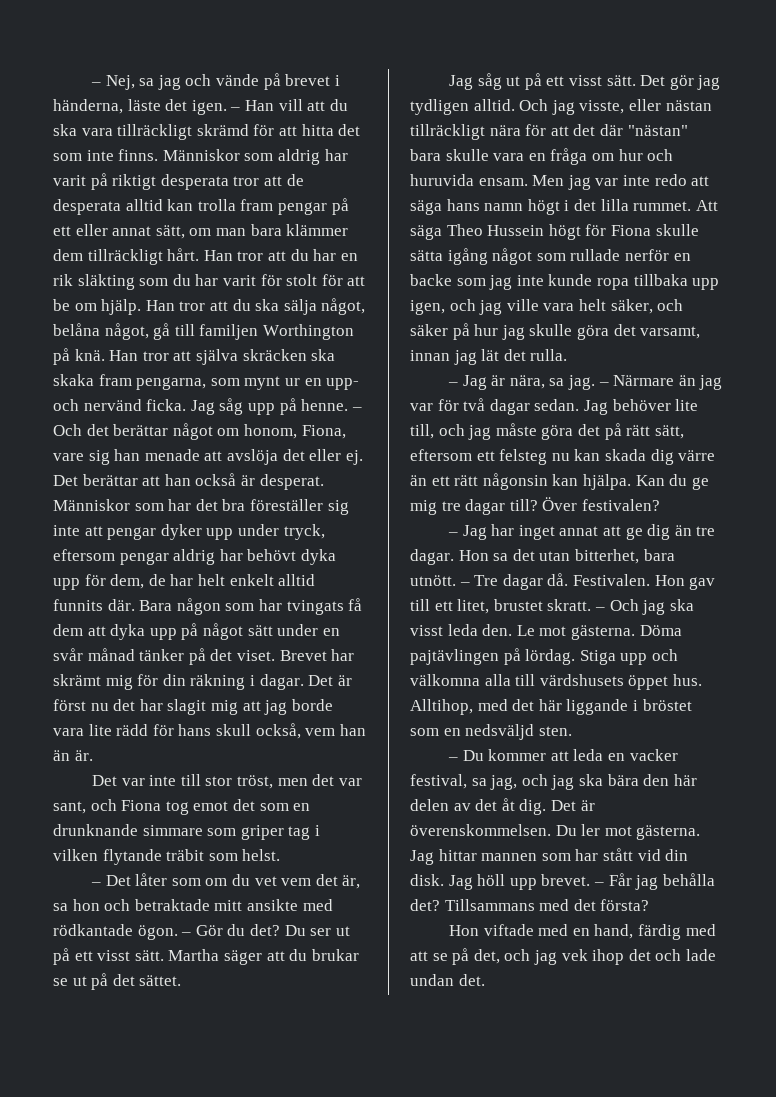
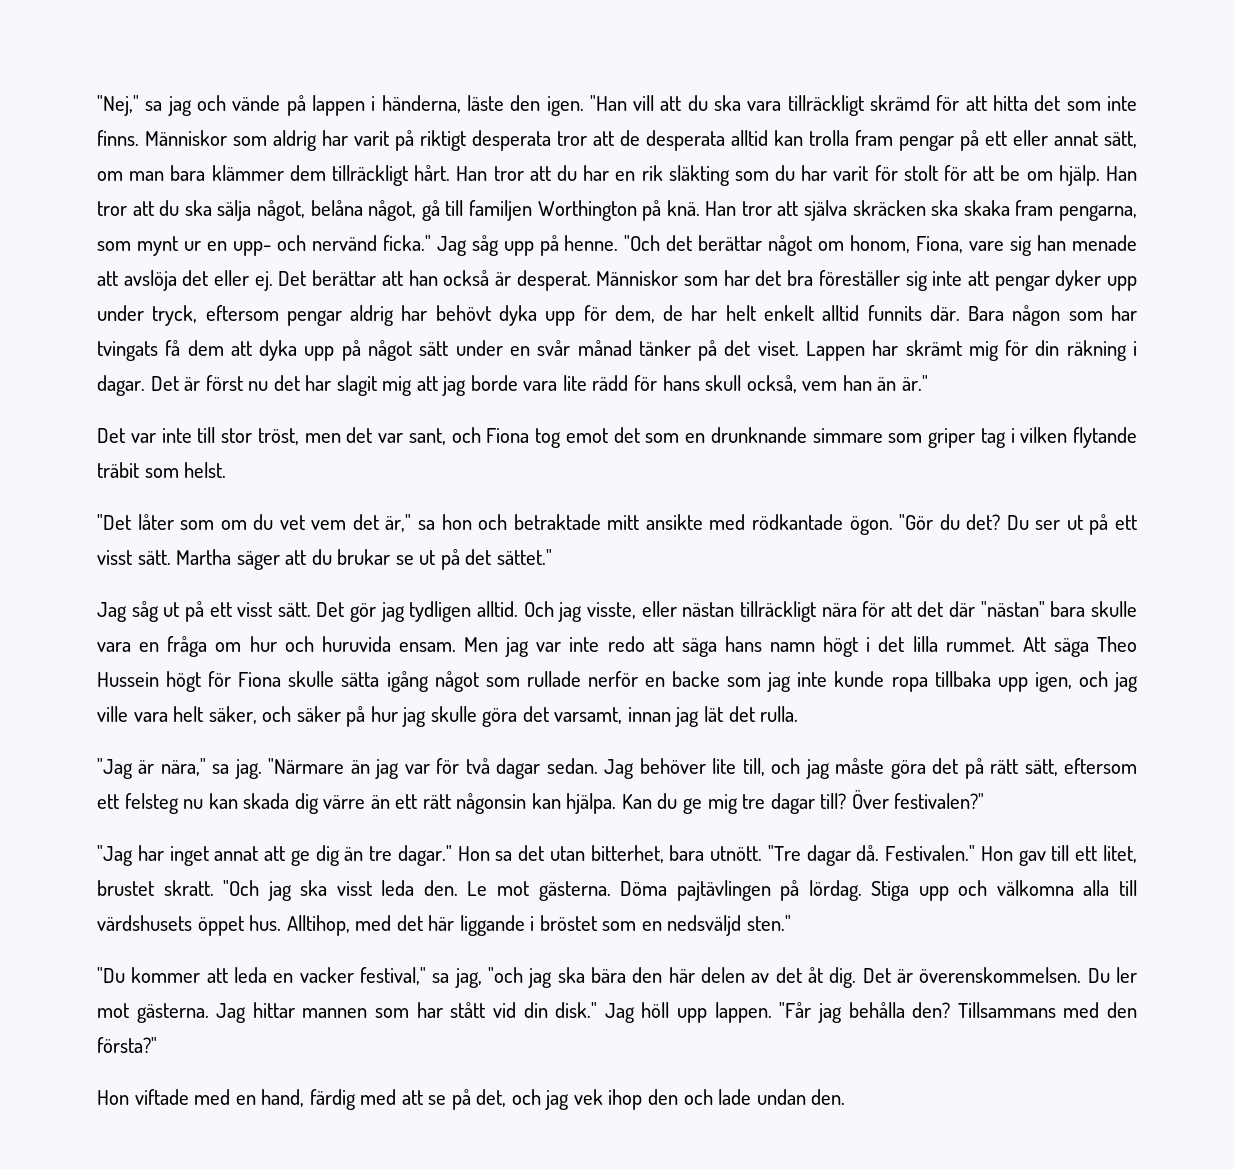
- – Nej, sa jag och vände på brevet i händerna, läste det igen. – Han vill att du ska vara tillräckligt skrämd för att hitta det som inte finns.
+ "Nej," sa jag och vände på lappen i händerna, läste den igen. "Han vill att du ska vara tillräckligt skrämd för att hitta det som inte finns.
- Han tror att själva skräcken ska skaka fram pengarna, som mynt ur en upp- och nervänd ficka.
+ Han tror att själva skräcken ska skaka fram pengarna, som mynt ur en upp- och nervänd ficka."
- – Och det berättar något om honom, Fiona, vare sig han menade att avslöja det eller ej.
+ "Och det berättar något om honom, Fiona, vare sig han menade att avslöja det eller ej.
- Brevet har skrämt mig för din räkning i dagar.
+ Lappen har skrämt mig för din räkning i dagar.
- Det är först nu det har slagit mig att jag borde vara lite rädd för hans skull också, vem han än är.
+ Det är först nu det har slagit mig att jag borde vara lite rädd för hans skull också, vem han än är."
- – Det låter som om du vet vem det är, sa hon och betraktade mitt ansikte med rödkantade ögon.
+ "Det låter som om du vet vem det är," sa hon och betraktade mitt ansikte med rödkantade ögon.
- – Gör du det?
+ "Gör du det?
- Martha säger att du brukar se ut på det sättet.
+ Martha säger att du brukar se ut på det sättet."
- – Jag är nära, sa jag. – Närmare än jag var för två dagar sedan.
+ "Jag är nära," sa jag. "Närmare än jag var för två dagar sedan.
- Över festivalen?
- – Jag har inget annat att ge dig än tre dagar.
+ Över festivalen?"
+ "Jag har inget annat att ge dig än tre dagar."
- – Tre dagar då.
+ "Tre dagar då.
- Festivalen.
+ Festivalen."
- – Och jag ska visst leda den.
+ "Och jag ska visst leda den.
- Alltihop, med det här liggande i bröstet som en nedsväljd sten.
- – Du kommer att leda en vacker festival, sa jag, och jag ska bära den här delen av det åt dig.
+ Alltihop, med det här liggande i bröstet som en nedsväljd sten."
+ "Du kommer att leda en vacker festival," sa jag, "och jag ska bära den här delen av det åt dig.
- Jag hittar mannen som har stått vid din disk.
+ Jag hittar mannen som har stått vid din disk."
- Jag höll upp brevet. – Får jag behålla det?
+ Jag höll upp lappen. "Får jag behålla den?
- Tillsammans med det första?
+ Tillsammans med den första?"
- Hon viftade med en hand, färdig med att se på det, och jag vek ihop det och lade undan det.
+ Hon viftade med en hand, färdig med att se på det, och jag vek ihop den och lade undan den.

